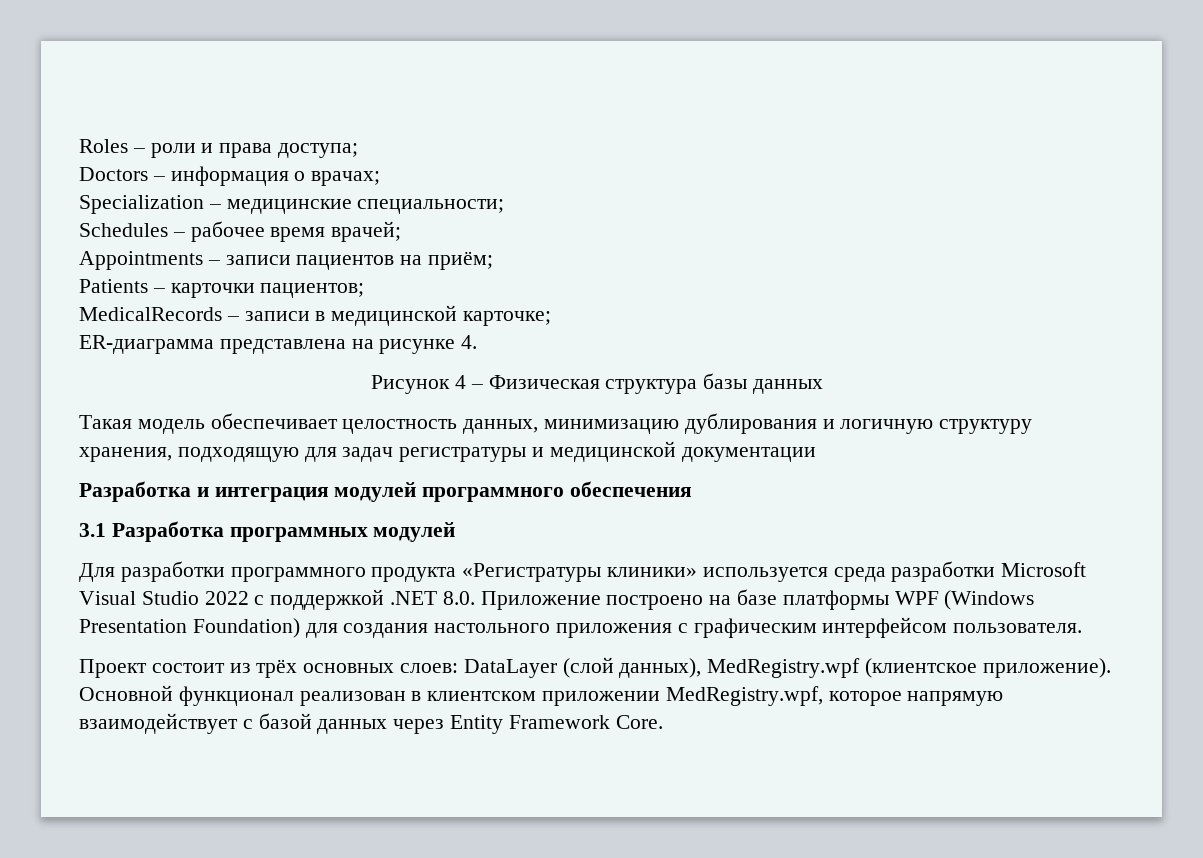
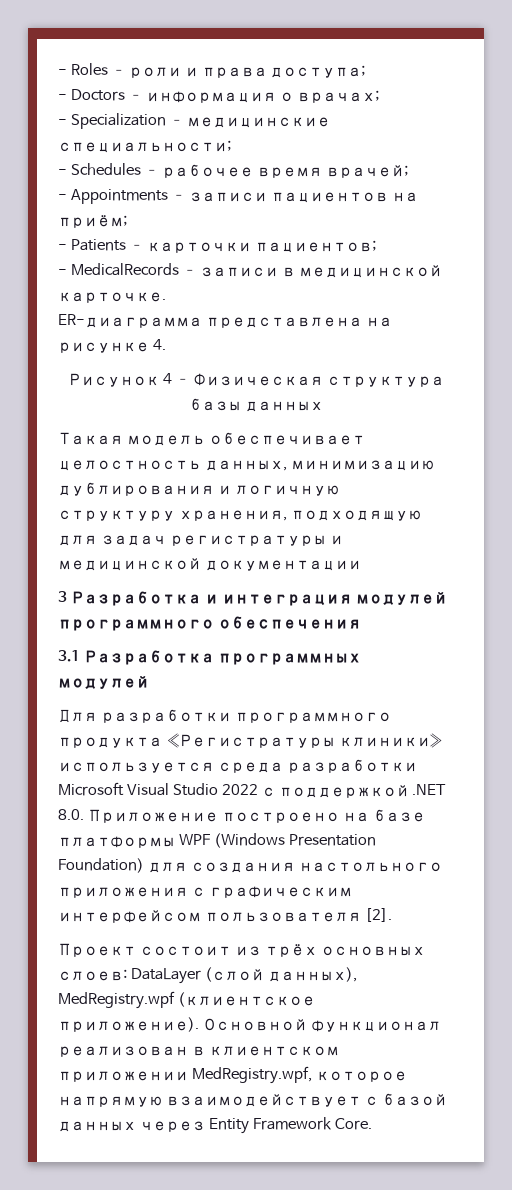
- Roles – роли и права доступа;
+ - Roles – роли и права доступа;
- Doctors – информация о врачах;
+ - Doctors – информация о врачах;
- Specialization – медицинские специальности;
+ - Specialization – медицинские специальности;
- Schedules – рабочее время врачей;
+ - Schedules – рабочее время врачей;
- Appointments – записи пациентов на приём;
+ - Appointments – записи пациентов на приём;
- Patients – карточки пациентов;
+ - Patients – карточки пациентов;
- MedicalRecords – записи в медицинской карточке;
+ - MedicalRecords – записи в медицинской карточке.
- Разработка и интеграция модулей программного обеспечения
+ 3 Разработка и интеграция модулей программного обеспечения
- Для разработки программного продукта «Регистратуры клиники» используется среда разработки Microsoft Visual Studio 2022 с поддержкой .NET 8.0. Приложение построено на базе платформы WPF (Windows Presentation Foundation) для создания настольного приложения с графическим интерфейсом пользователя.
+ Для разработки программного продукта «Регистратуры клиники» используется среда разработки Microsoft Visual Studio 2022 с поддержкой .NET 8.0. Приложение построено на базе платформы WPF (Windows Presentation Foundation) для создания настольного приложения с графическим интерфейсом пользователя [2].

